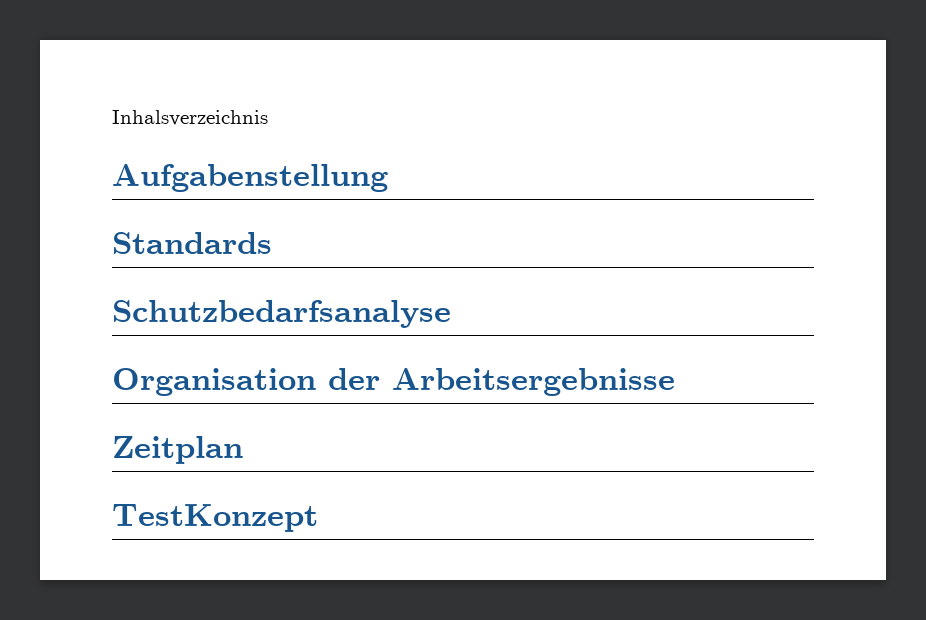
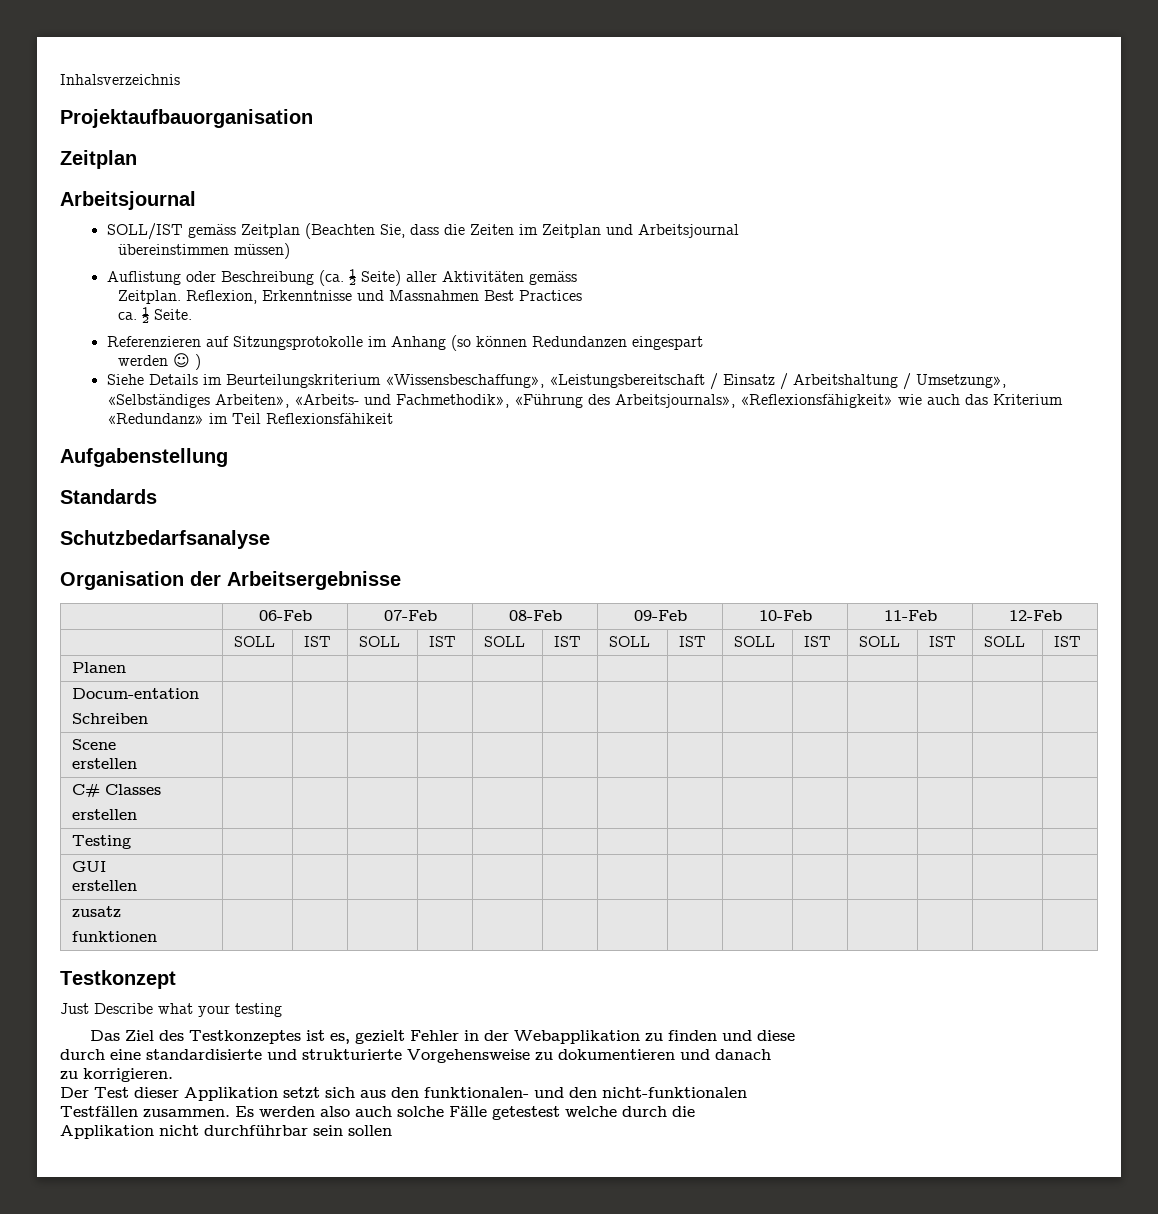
+ Projektaufbauorganisation
+ Zeitplan
+ Arbeitsjournal
+ SOLL/IST gemäss Zeitplan (Beachten Sie, dass die Zeiten im Zeitplan und Arbeitsjournal
+ übereinstimmen müssen)
+ Auflistung oder Beschreibung (ca. ½ Seite) aller Aktivitäten gemäss
+ Zeitplan. Reflexion, Erkenntnisse und Massnahmen Best Practices
+ ca. ½ Seite.
+ Referenzieren auf Sitzungsprotokolle im Anhang (so können Redundanzen eingespart
+ werden ☺ )
+ Siehe Details im Beurteilungskriterium «Wissensbeschaffung», «Leistungsbereitschaft / Einsatz / Arbeitshaltung / Umsetzung», «Selbständiges Arbeiten», «Arbeits- und Fachmethodik», «Führung des Arbeitsjournals», «Reflexionsfähigkeit» wie auch das Kriterium «Redundanz» im Teil Reflexionsfähikeit
- Zeitplan
- TestKonzept
+ | 06-Feb | 07-Feb | 08-Feb | 09-Feb | 10-Feb | 11-Feb | 12-Feb
+ | SOLL | IST | SOLL | IST | SOLL | IST | SOLL | IST | SOLL | IST | SOLL | IST | SOLL | IST
+ Planen | | | | | | | | | | | | | |
+ Docum-entation
+ Schreiben | | | | | | | | | | | | | |
+ Scene
+ erstellen | | | | | | | | | | | | | |
+ C# Classes
+ erstellen | | | | | | | | | | | | | |
+ Testing | | | | | | | | | | | | | |
+ GUI
+ erstellen | | | | | | | | | | | | | |
+ zusatz
+ funktionen | | | | | | | | | | | | | |
+ Testkonzept
+ Just Describe what your testing
+ Das Ziel des Testkonzeptes ist es, gezielt Fehler in der Webapplikation zu finden und diese
+ durch eine standardisierte und strukturierte Vorgehensweise zu dokumentieren und danach
+ zu korrigieren.
+ Der Test dieser Applikation setzt sich aus den funktionalen- und den nicht-funktionalen
+ Testfällen zusammen. Es werden also auch solche Fälle getestest welche durch die
+ Applikation nicht durchführbar sein sollen

